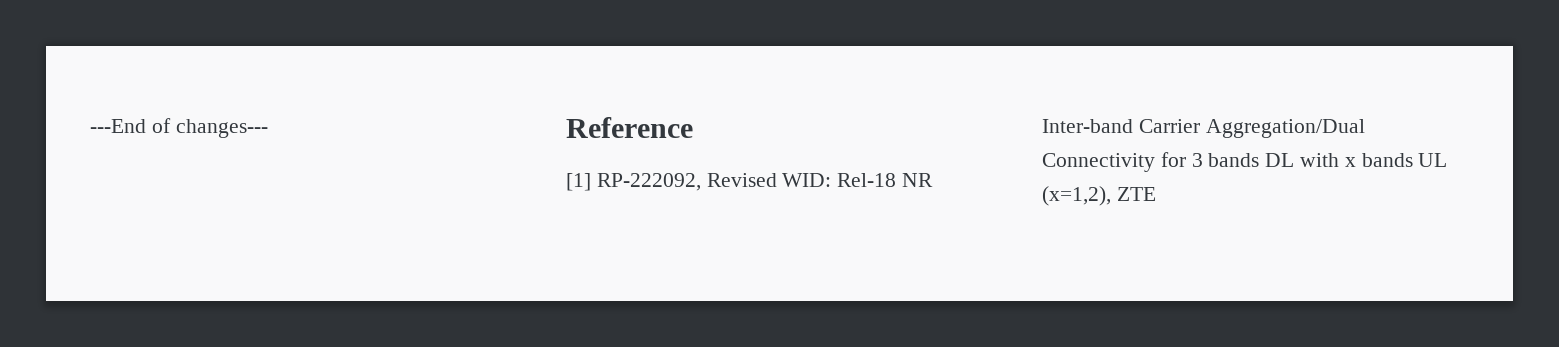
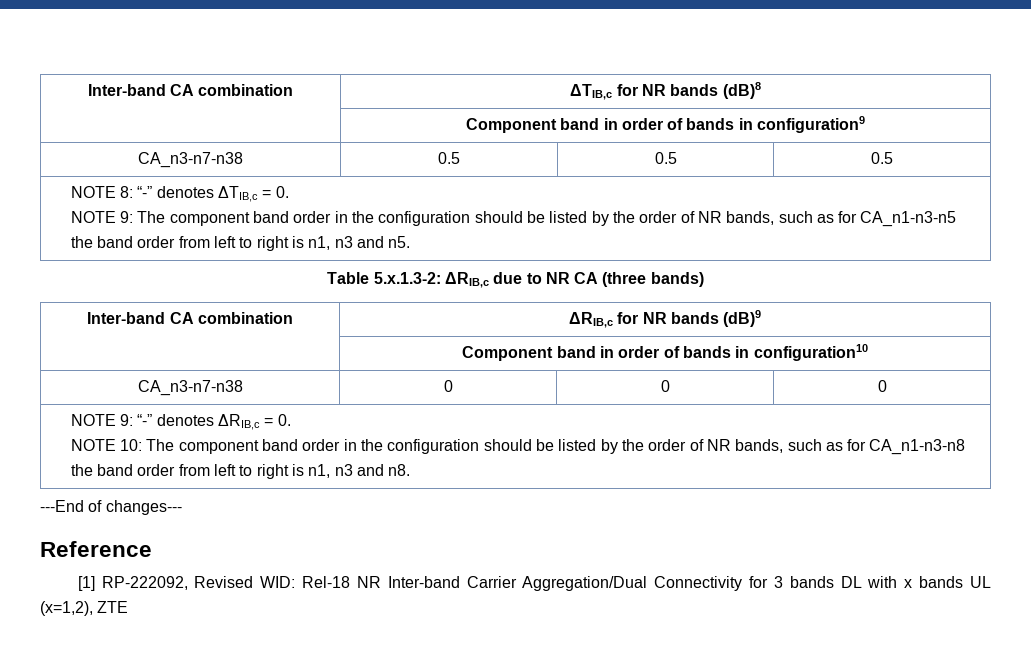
+ Inter-band CA combination | ΔTIB,c for NR bands (dB)8
+ | Component band in order of bands in configuration9
+ CA_n3-n7-n38 | 0.5 | 0.5 | 0.5
+ NOTE 8: “-” denotes ΔTIB,c = 0.
+ NOTE 9: The component band order in the configuration should be listed by the order of NR bands, such as for CA_n1-n3-n5 the band order from left to right is n1, n3 and n5.
+ Table 5.x.1.3-2: ΔRIB,c due to NR CA (three bands)
+ Inter-band CA combination | ΔRIB,c for NR bands (dB)9
+ | Component band in order of bands in configuration10
+ CA_n3-n7-n38 | 0 | 0 | 0
+ NOTE 9: “-” denotes ΔRIB,c = 0.
+ NOTE 10: The component band order in the configuration should be listed by the order of NR bands, such as for CA_n1-n3-n8 the band order from left to right is n1, n3 and n8.

